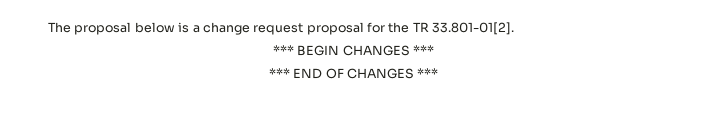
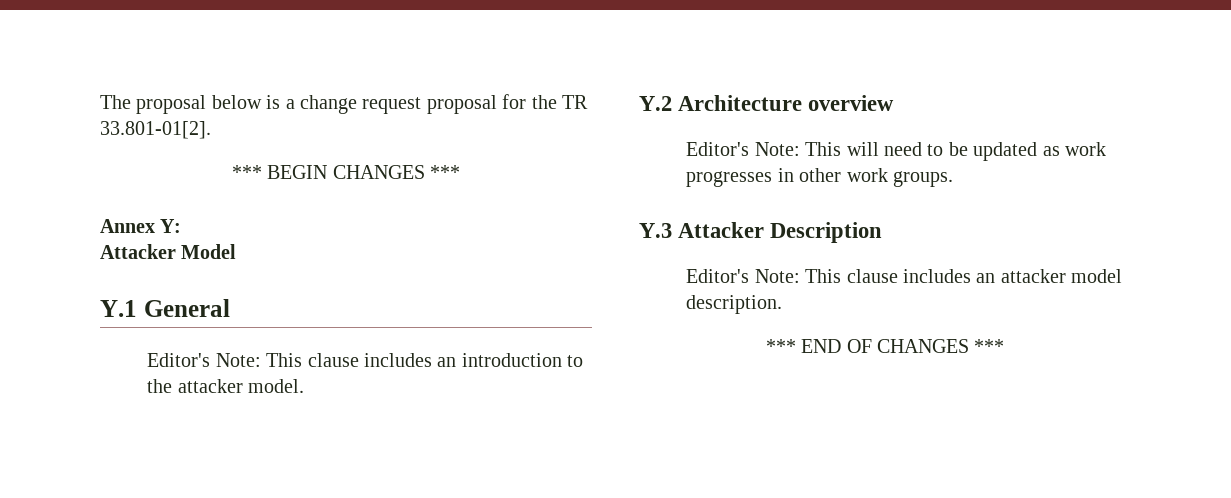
+ Annex Y:
+ Attacker Model
+ Y.1 General
+ Editor's Note: This clause includes an introduction to the attacker model.
+ Y.2 Architecture overview
+ Editor's Note: This will need to be updated as work progresses in other work groups.
+ Y.3 Attacker Description
+ Editor's Note: This clause includes an attacker model description.

